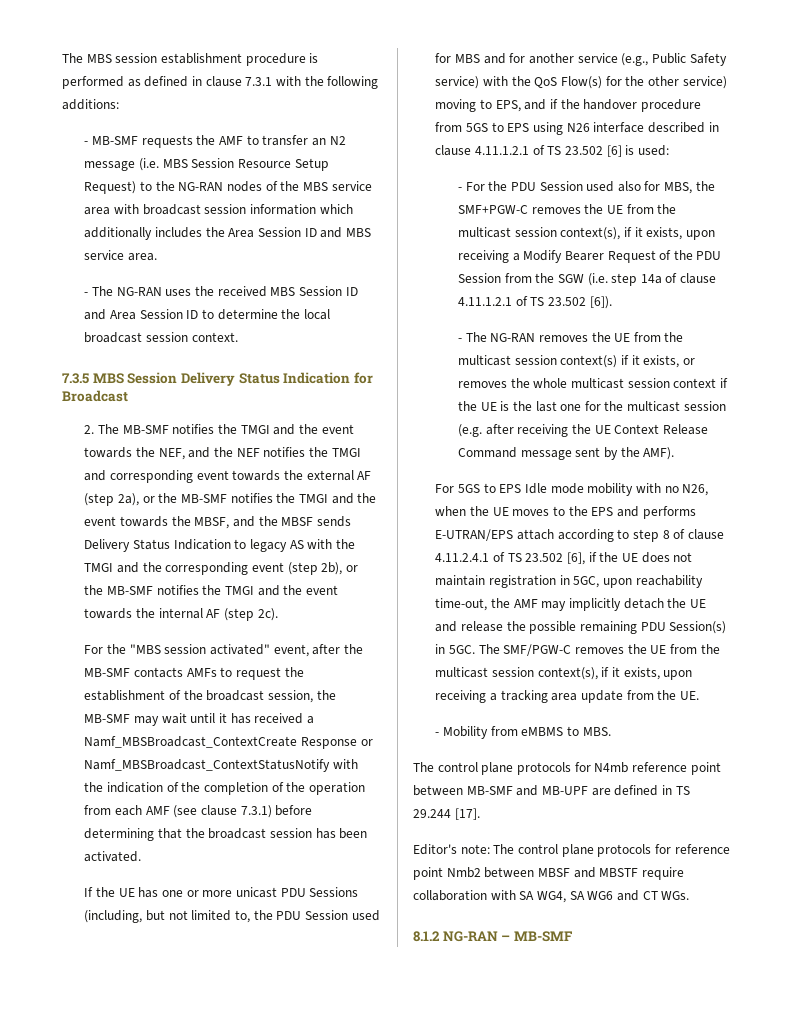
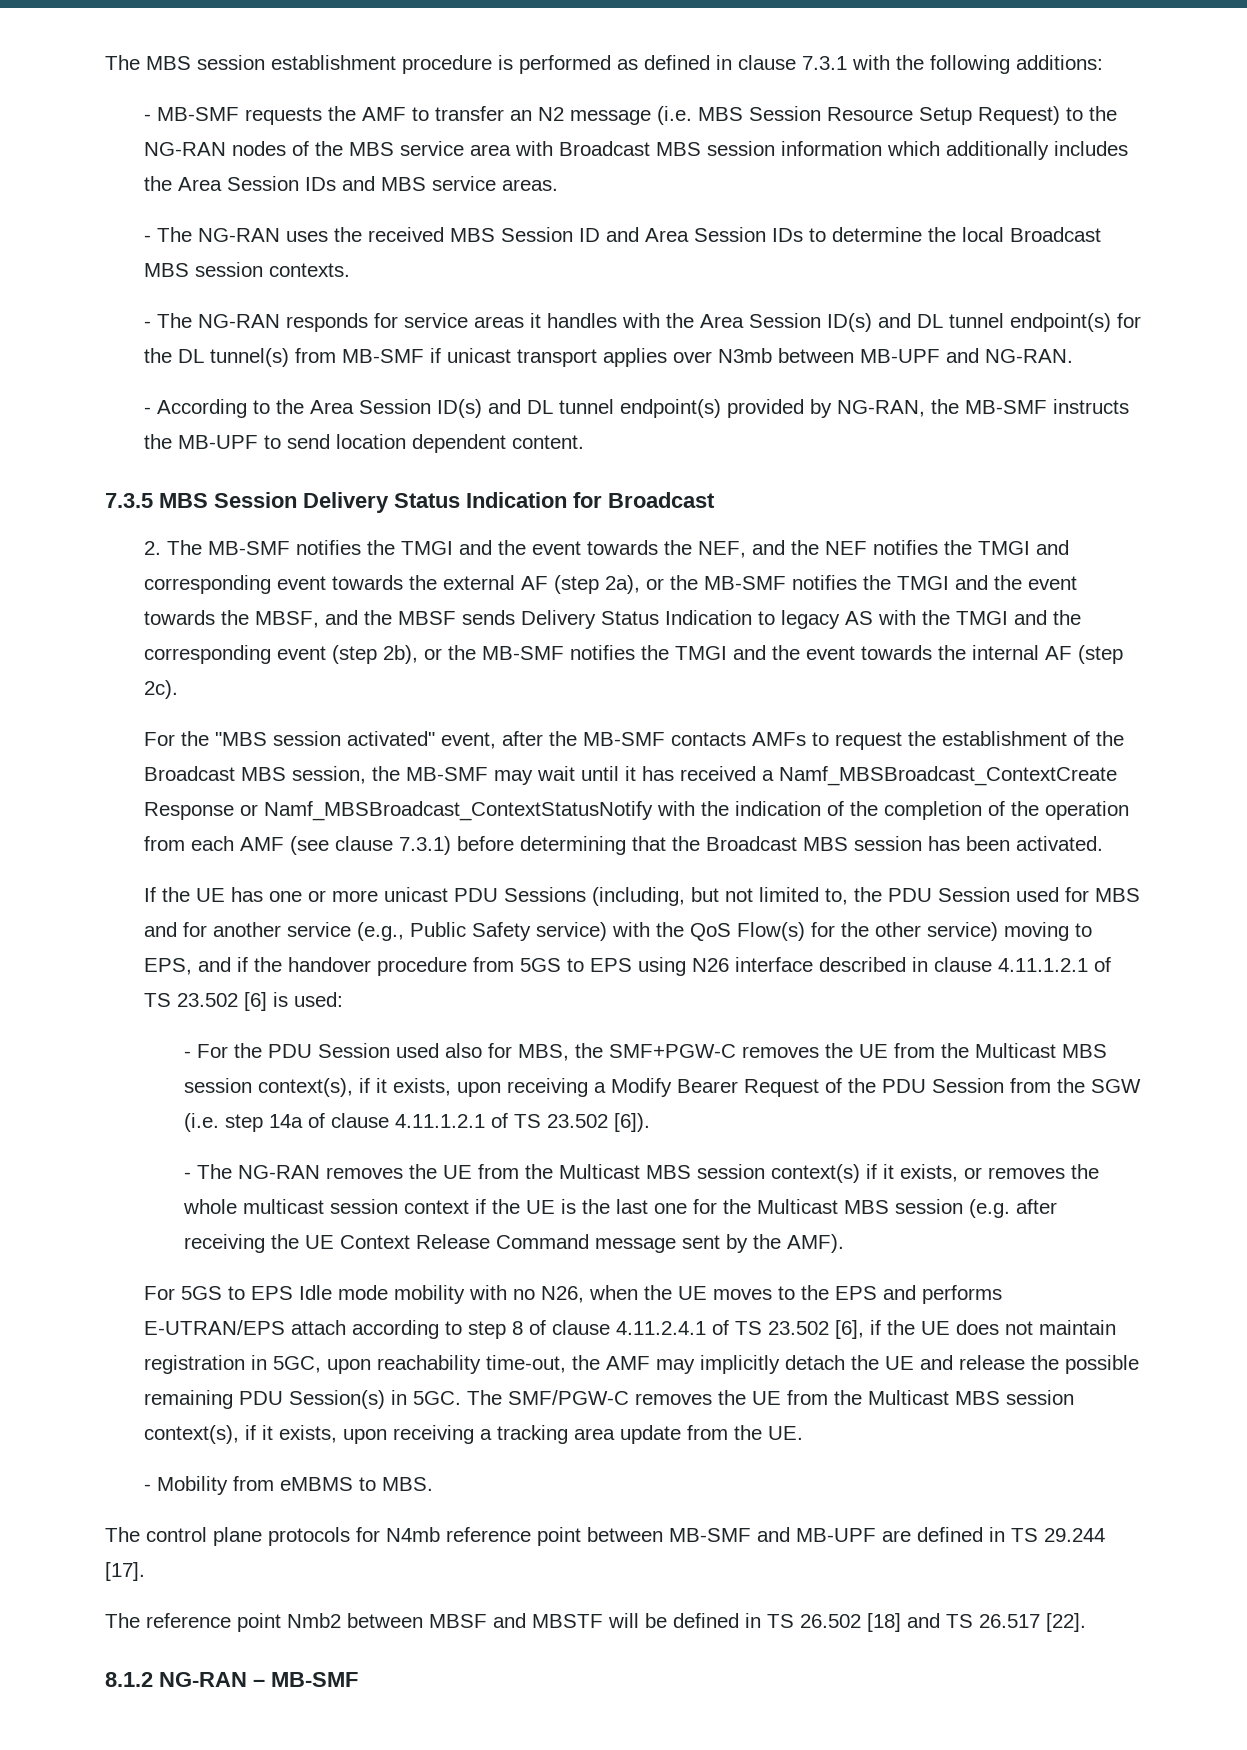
- - MB-SMF requests the AMF to transfer an N2 message (i.e. MBS Session Resource Setup Request) to the NG-RAN nodes of the MBS service area with broadcast session information which additionally includes the Area Session ID and MBS service area.
+ - MB-SMF requests the AMF to transfer an N2 message (i.e. MBS Session Resource Setup Request) to the NG-RAN nodes of the MBS service area with Broadcast MBS session information which additionally includes the Area Session IDs and MBS service areas.
- - The NG-RAN uses the received MBS Session ID and Area Session ID to determine the local broadcast session context.
+ - The NG-RAN uses the received MBS Session ID and Area Session IDs to determine the local Broadcast MBS session contexts.
+ - The NG-RAN responds for service areas it handles with the Area Session ID(s) and DL tunnel endpoint(s) for the DL tunnel(s) from MB-SMF if unicast transport applies over N3mb between MB-UPF and NG-RAN.
+ - According to the Area Session ID(s) and DL tunnel endpoint(s) provided by NG-RAN, the MB-SMF instructs the MB-UPF to send location dependent content.
- For the "MBS session activated" event, after the MB-SMF contacts AMFs to request the establishment of the broadcast session, the MB-SMF may wait until it has received a Namf_MBSBroadcast_ContextCreate Response or Namf_MBSBroadcast_ContextStatusNotify with the indication of the completion of the operation from each AMF (see clause 7.3.1) before determining that the broadcast session has been activated.
+ For the "MBS session activated" event, after the MB-SMF contacts AMFs to request the establishment of the Broadcast MBS session, the MB-SMF may wait until it has received a Namf_MBSBroadcast_ContextCreate Response or Namf_MBSBroadcast_ContextStatusNotify with the indication of the completion of the operation from each AMF (see clause 7.3.1) before determining that the Broadcast MBS session has been activated.
- - For the PDU Session used also for MBS, the SMF+PGW-C removes the UE from the multicast session context(s), if it exists, upon receiving a Modify Bearer Request of the PDU Session from the SGW (i.e. step 14a of clause 4.11.1.2.1 of TS 23.502 [6]).
+ - For the PDU Session used also for MBS, the SMF+PGW-C removes the UE from the Multicast MBS session context(s), if it exists, upon receiving a Modify Bearer Request of the PDU Session from the SGW (i.e. step 14a of clause 4.11.1.2.1 of TS 23.502 [6]).
- - The NG-RAN removes the UE from the multicast session context(s) if it exists, or removes the whole multicast session context if the UE is the last one for the multicast session (e.g. after receiving the UE Context Release Command message sent by the AMF).
+ - The NG-RAN removes the UE from the Multicast MBS session context(s) if it exists, or removes the whole multicast session context if the UE is the last one for the Multicast MBS session (e.g. after receiving the UE Context Release Command message sent by the AMF).
- The SMF/PGW-C removes the UE from the multicast session context(s), if it exists, upon receiving a tracking area update from the UE.
+ The SMF/PGW-C removes the UE from the Multicast MBS session context(s), if it exists, upon receiving a tracking area update from the UE.
- Editor's note: The control plane protocols for reference point Nmb2 between MBSF and MBSTF require collaboration with SA WG4, SA WG6 and CT WGs.
+ The reference point Nmb2 between MBSF and MBSTF will be defined in TS 26.502 [18] and TS 26.517 [22].

